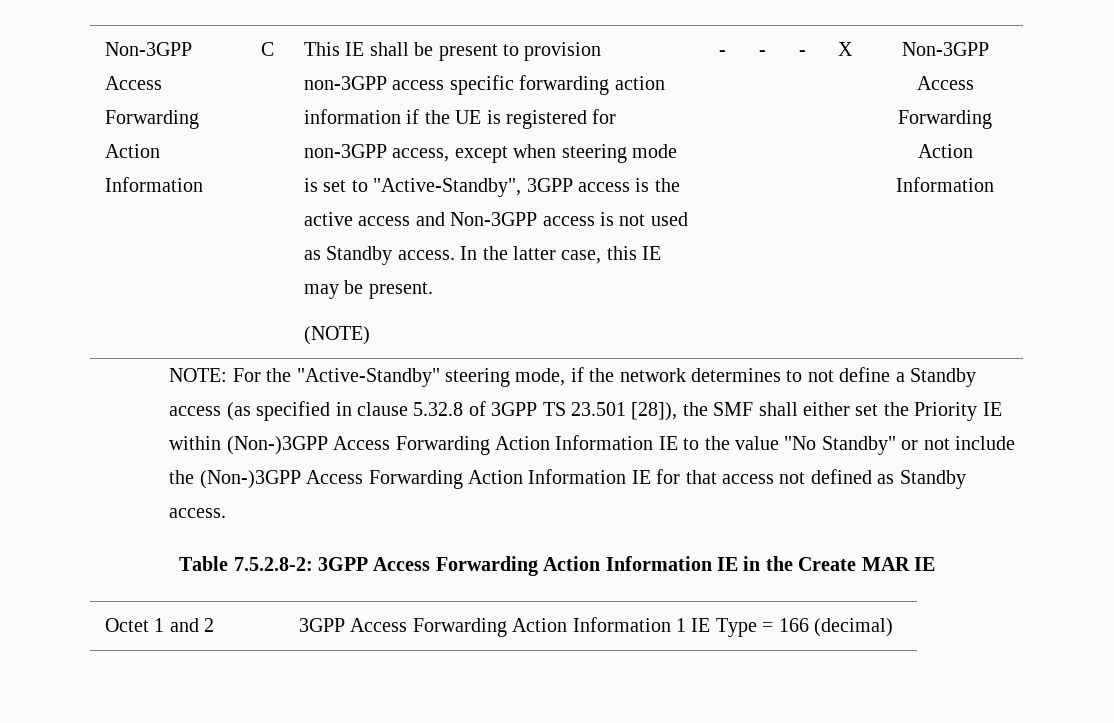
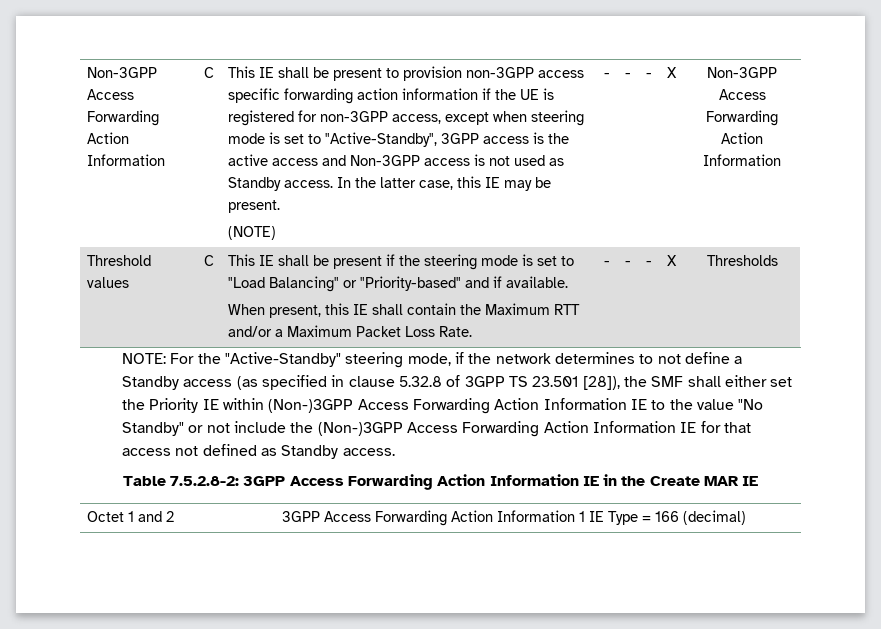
+ Threshold values | C | This IE shall be present if the steering mode is set to "Load Balancing" or "Priority-based" and if available.
+ When present, this IE shall contain the Maximum RTT and/or a Maximum Packet Loss Rate. | - | - | - | X | Thresholds

